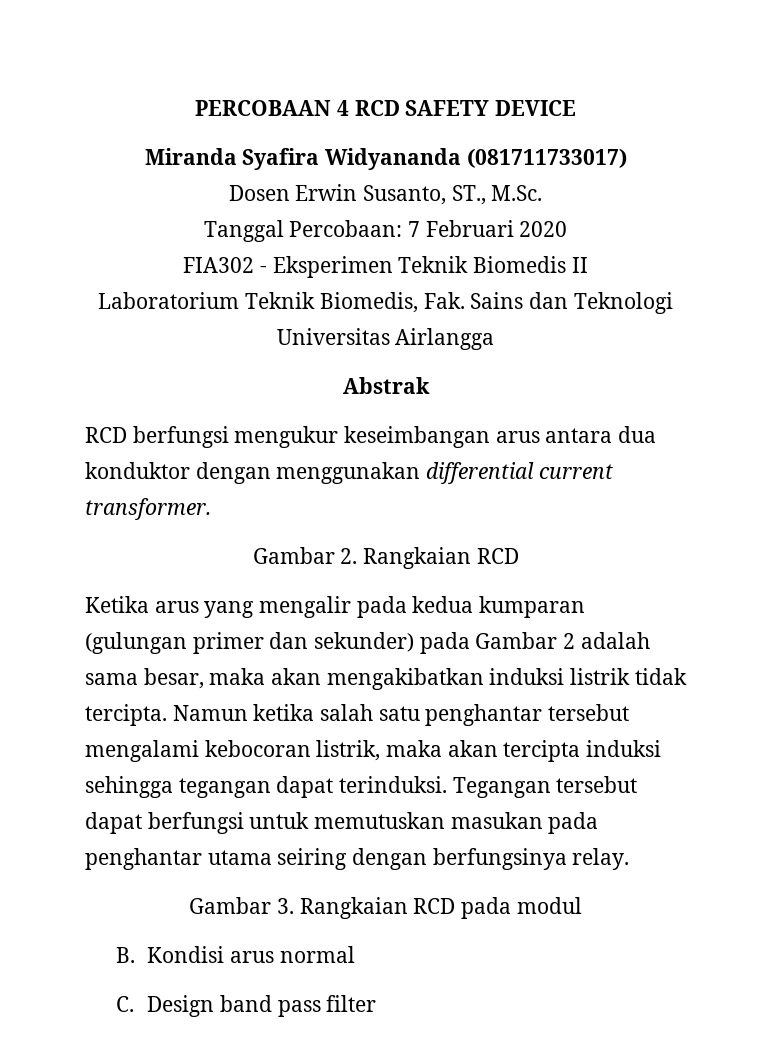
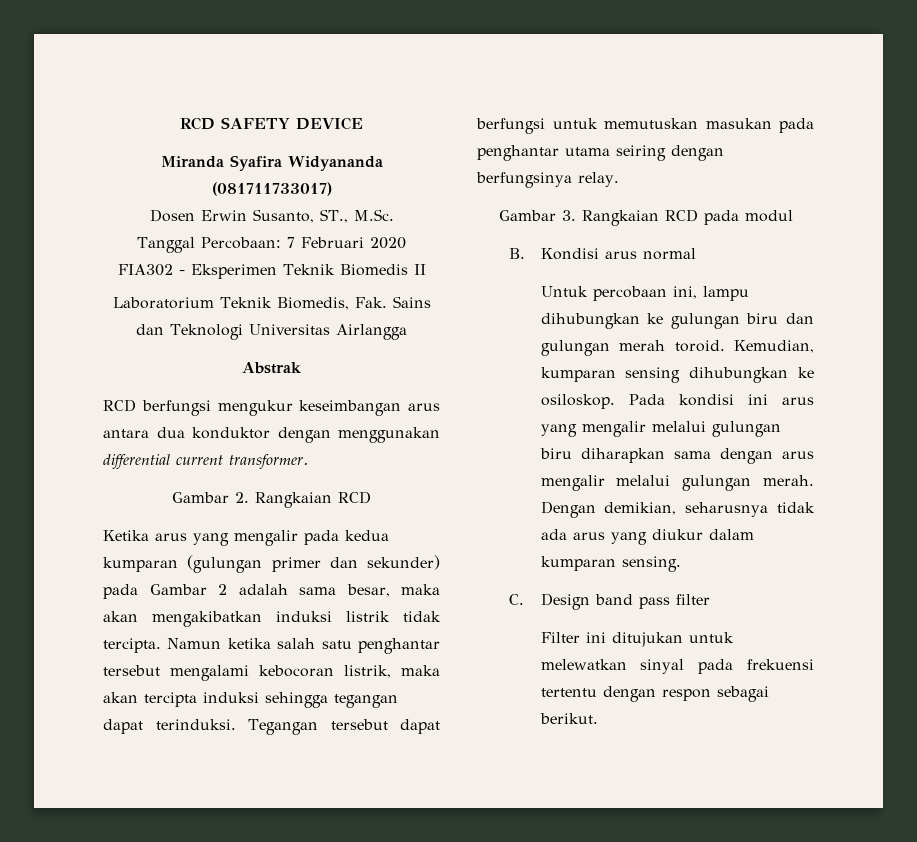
- PERCOBAAN 4 RCD SAFETY DEVICE
+ RCD SAFETY DEVICE
+ Untuk percobaan ini, lampu dihubungkan ke gulungan biru dan gulungan merah toroid. Kemudian, kumparan sensing dihubungkan ke osiloskop. Pada kondisi ini arus yang mengalir melalui gulungan biru diharapkan sama dengan arus mengalir melalui gulungan merah. Dengan demikian, seharusnya tidak ada arus yang diukur dalam kumparan sensing.
+ Filter ini ditujukan untuk melewatkan sinyal pada frekuensi tertentu dengan respon sebagai berikut.

